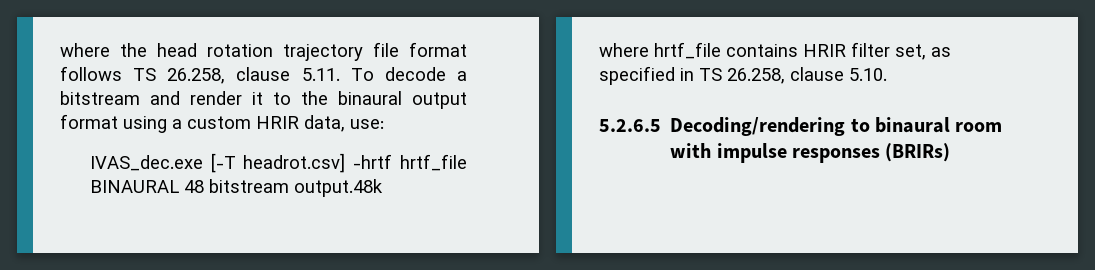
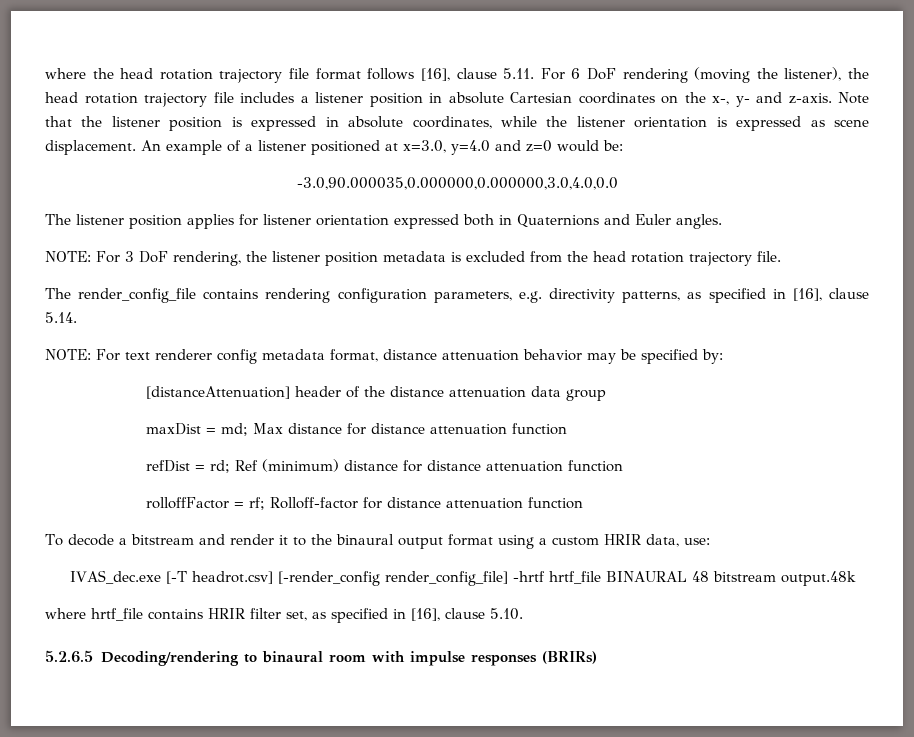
- where the head rotation trajectory file format follows TS 26.258, clause 5.11. To decode a bitstream and render it to the binaural output format using a custom HRIR data, use:
+ where the head rotation trajectory file format follows [16], clause 5.11. For 6 DoF rendering (moving the listener), the head rotation trajectory file includes a listener position in absolute Cartesian coordinates on the x-, y- and z-axis. Note that the listener position is expressed in absolute coordinates, while the listener orientation is expressed as scene displacement. An example of a listener positioned at x=3.0, y=4.0 and z=0 would be:
+ -3.0,90.000035,0.000000,0.000000,3.0,4.0,0.0
+ The listener position applies for listener orientation expressed both in Quaternions and Euler angles.
+ NOTE: For 3 DoF rendering, the listener position metadata is excluded from the head rotation trajectory file.
+ The render_config_file contains rendering configuration parameters, e.g. directivity patterns, as specified in [16], clause 5.14.
+ NOTE: For text renderer config metadata format, distance attenuation behavior may be specified by:
+ [distanceAttenuation] header of the distance attenuation data group
+ maxDist = md; Max distance for distance attenuation function
+ refDist = rd; Ref (minimum) distance for distance attenuation function
+ rolloffFactor = rf; Rolloff-factor for distance attenuation function
+ To decode a bitstream and render it to the binaural output format using a custom HRIR data, use:
- IVAS_dec.exe [-T headrot.csv] -hrtf hrtf_file BINAURAL 48 bitstream output.48k
+ IVAS_dec.exe [-T headrot.csv] [-render_config render_config_file] -hrtf hrtf_file BINAURAL 48 bitstream output.48k
- where hrtf_file contains HRIR filter set, as specified in TS 26.258, clause 5.10.
+ where hrtf_file contains HRIR filter set, as specified in [16], clause 5.10.

